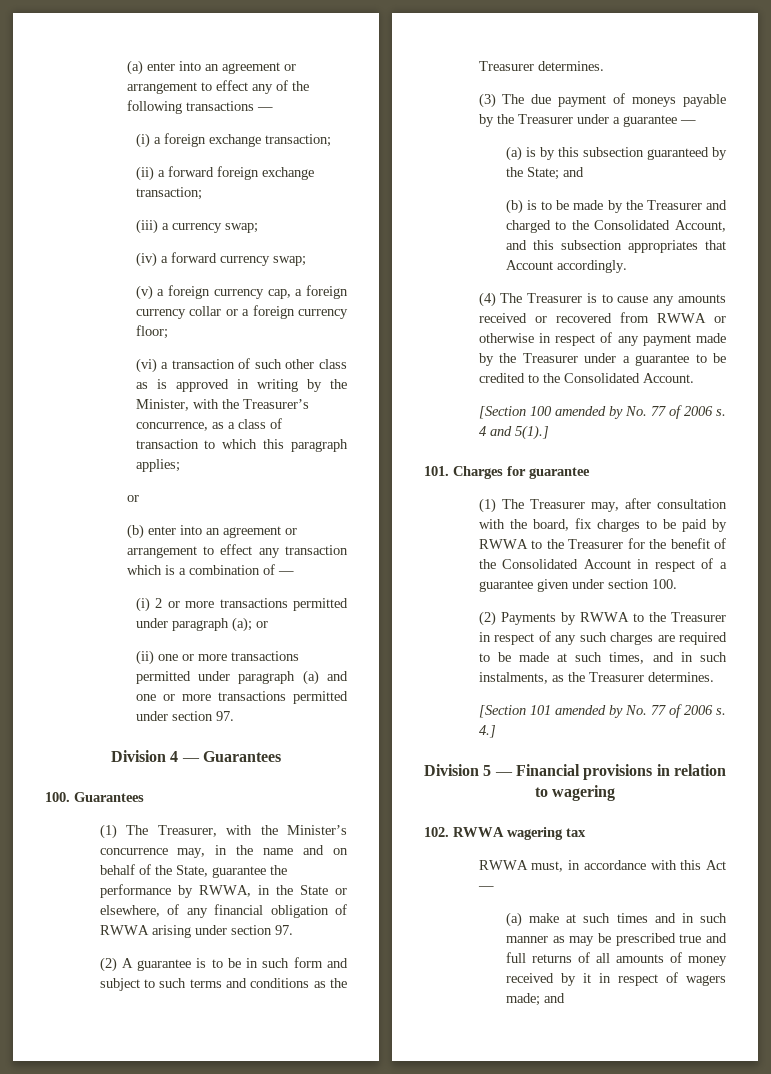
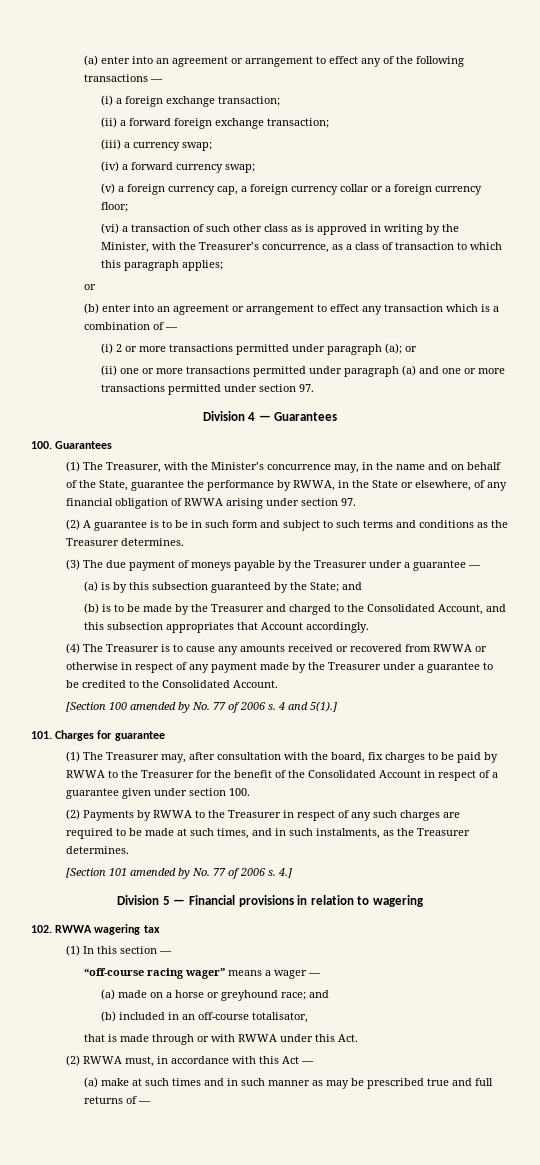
- RWWA must, in accordance with this Act —
+ (1) In this section —
+ “off-course racing wager” means a wager —
+ (a) made on a horse or greyhound race; and
+ (b) included in an off-course totalisator,
+ that is made through or with RWWA under this Act.
+ (2) RWWA must, in accordance with this Act —
- (a) make at such times and in such manner as may be prescribed true and full returns of all amounts of money received by it in respect of wagers made; and
+ (a) make at such times and in such manner as may be prescribed true and full returns of —

